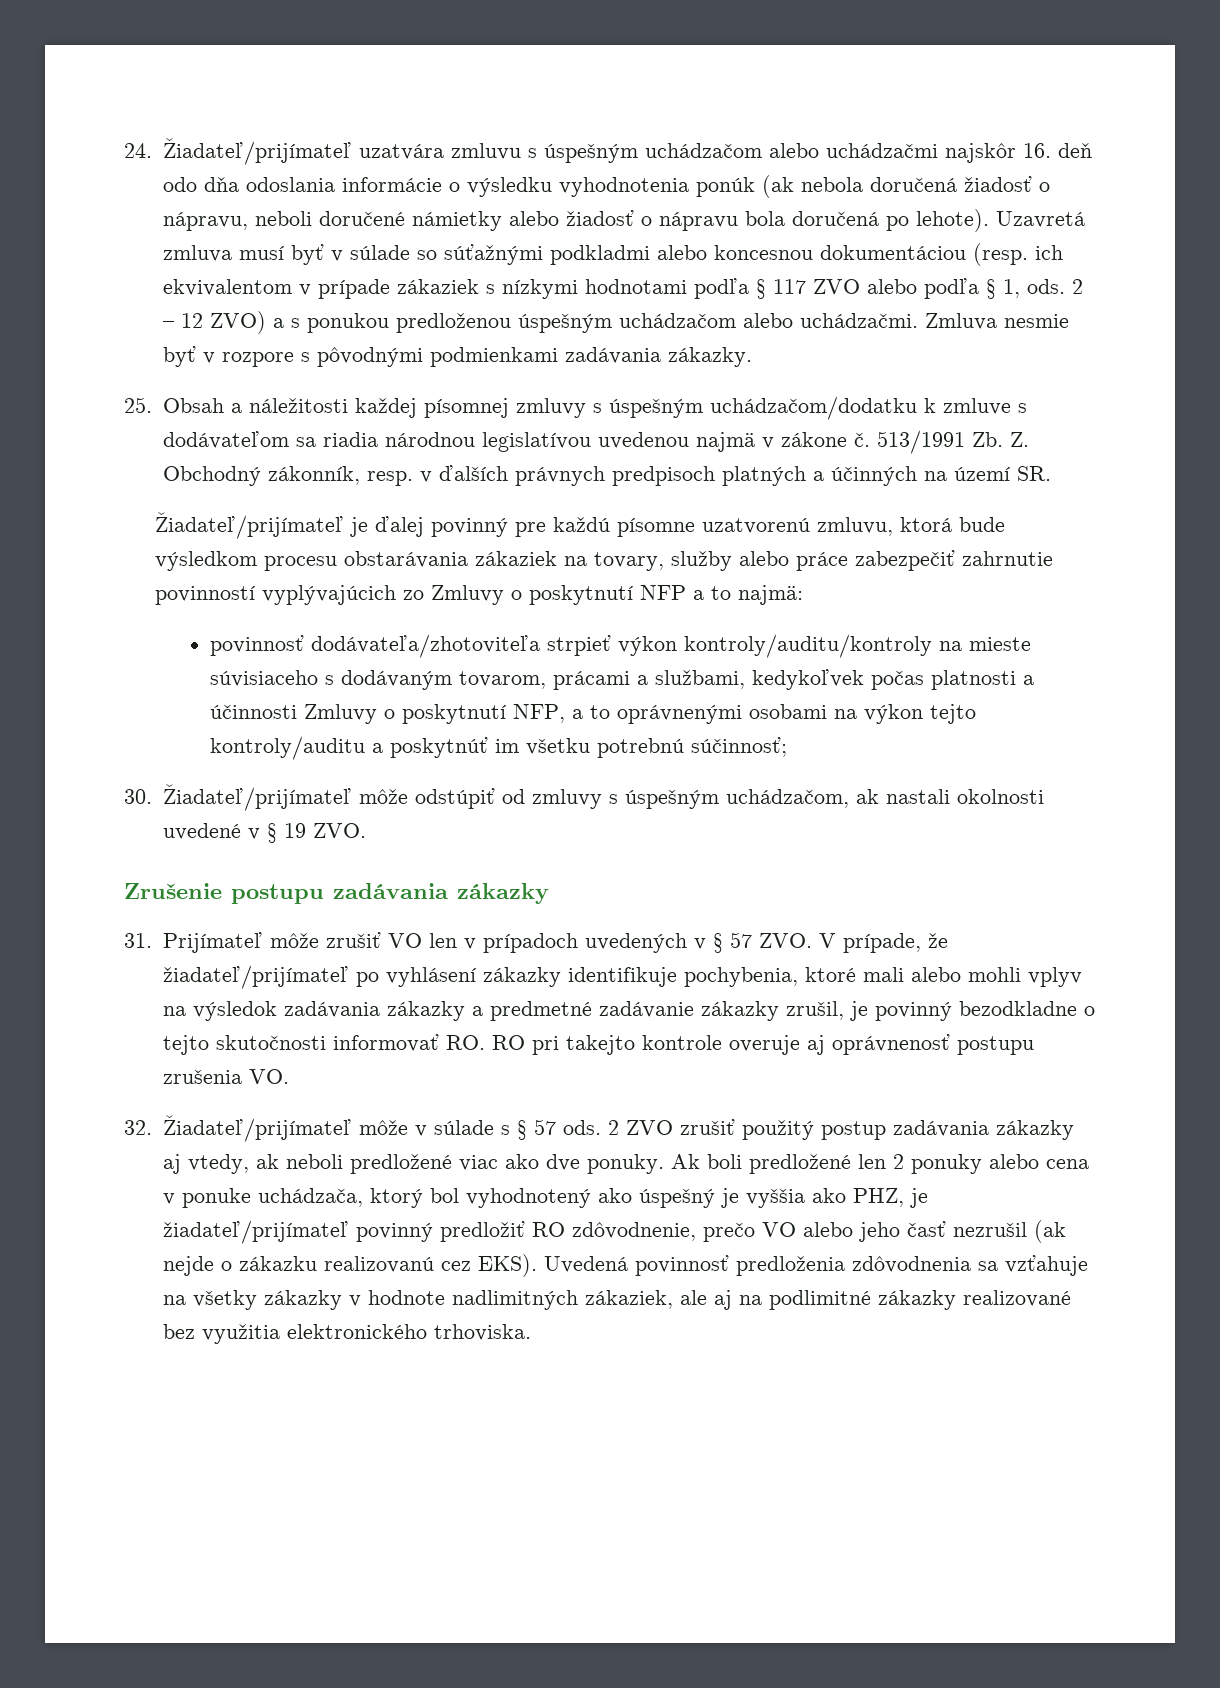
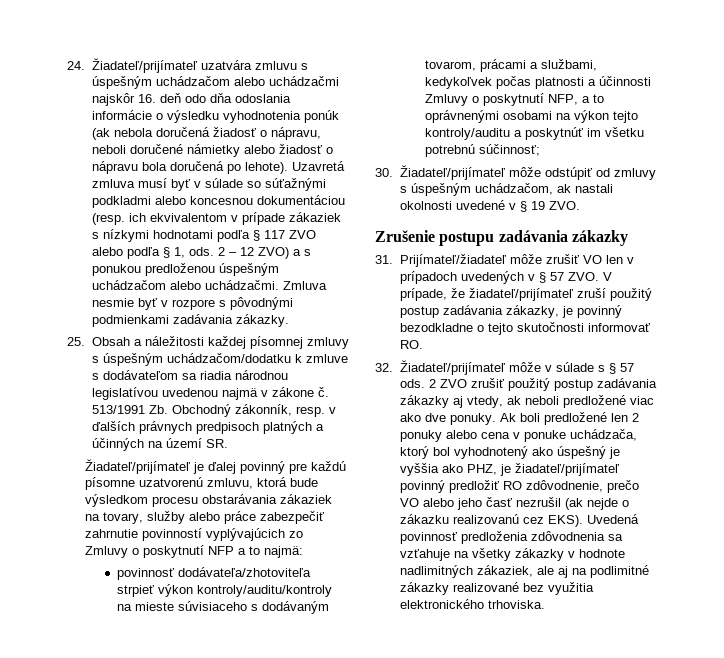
- 513/1991 Zb. Z. Obchodný zákonník, resp. v ďalších právnych predpisoch platných a účinných na území SR.
+ 513/1991 Zb. Obchodný zákonník, resp. v ďalších právnych predpisoch platných a účinných na území SR.
- 31. Prijímateľ môže zrušiť VO len v prípadoch uvedených v § 57 ZVO. V prípade, že žiadateľ/prijímateľ po vyhlásení zákazky identifikuje pochybenia, ktoré mali alebo mohli vplyv na výsledok zadávania zákazky a predmetné zadávanie zákazky zrušil, je povinný bezodkladne o tejto skutočnosti informovať RO. RO pri takejto kontrole overuje aj oprávnenosť postupu zrušenia VO.
+ 31. Prijímateľ/žiadateľ môže zrušiť VO len v prípadoch uvedených v § 57 ZVO. V prípade, že žiadateľ/prijímateľ zruší použitý postup zadávania zákazky, je povinný bezodkladne o tejto skutočnosti informovať RO.

